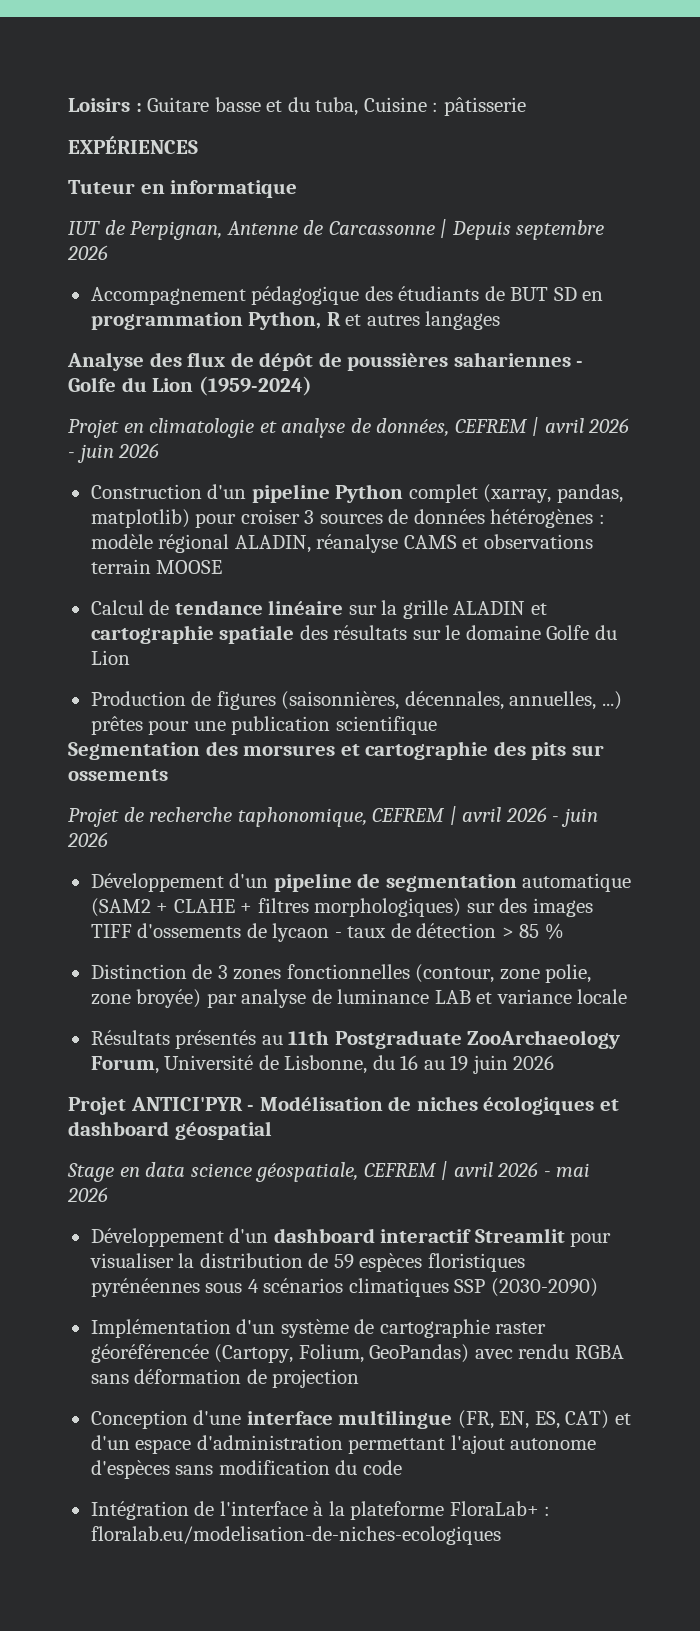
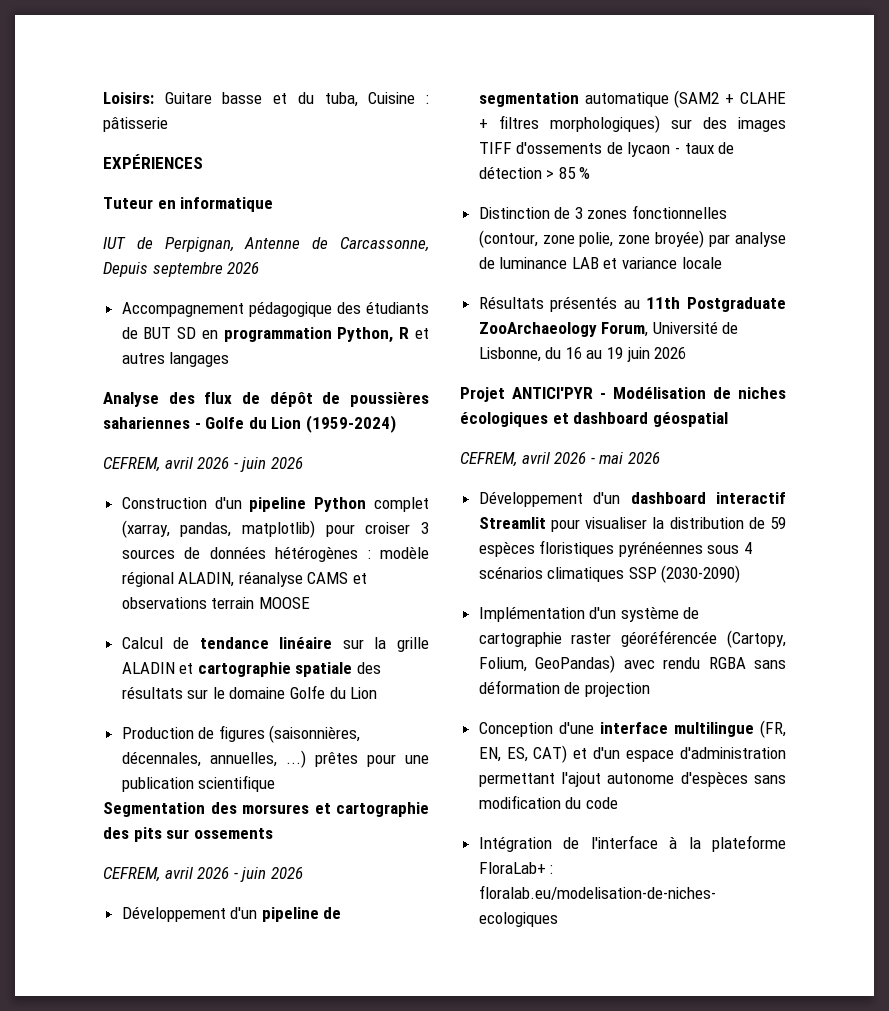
- Loisirs : Guitare basse et du tuba, Cuisine : pâtisserie
+ Loisirs: Guitare basse et du tuba, Cuisine : pâtisserie
- IUT de Perpignan, Antenne de Carcassonne | Depuis septembre 2026
+ IUT de Perpignan, Antenne de Carcassonne, Depuis septembre 2026
  Analyse des flux de dépôt de poussières sahariennes - Golfe du Lion (1959-2024)
- Projet en climatologie et analyse de données, CEFREM | avril 2026 - juin 2026
+ CEFREM, avril 2026 - juin 2026
  Segmentation des morsures et cartographie des pits sur ossements
- Projet de recherche taphonomique, CEFREM | avril 2026 - juin 2026
+ CEFREM, avril 2026 - juin 2026
- Stage en data science géospatiale, CEFREM | avril 2026 - mai 2026
+ CEFREM, avril 2026 - mai 2026

